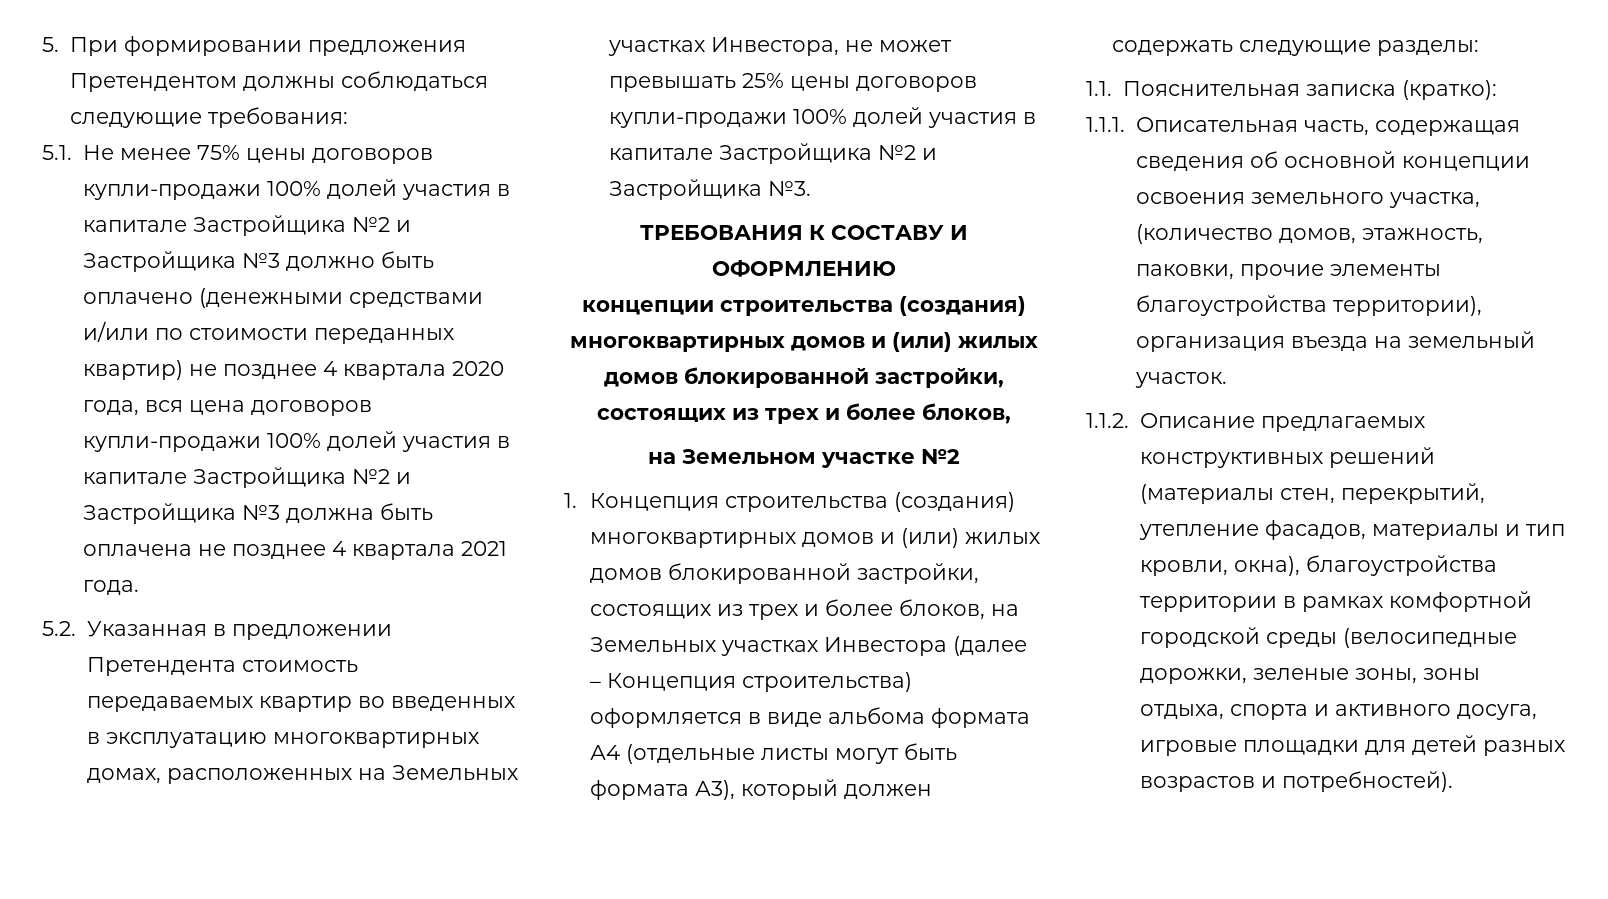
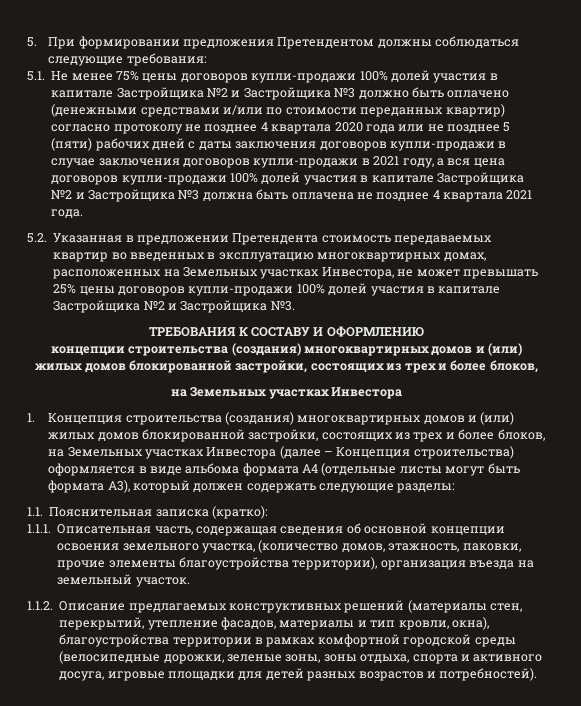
- 5.1. Не менее 75% цены договоров купли-продажи 100% долей участия в капитале Застройщика №2 и Застройщика №3 должно быть оплачено (денежными средствами и/или по стоимости переданных квартир) не позднее 4 квартала 2020 года, вся цена договоров купли-продажи 100% долей участия в капитале Застройщика №2 и Застройщика №3 должна быть оплачена не позднее 4 квартала 2021 года.
+ 5.1. Не менее 75% цены договоров купли-продажи 100% долей участия в капитале Застройщика №2 и Застройщика №3 должно быть оплачено (денежными средствами и/или по стоимости переданных квартир) согласно протоколу не позднее 4 квартала 2020 года или не позднее 5 (пяти) рабочих дней с даты заключения договоров купли-продажи в случае заключения договоров купли-продажи в 2021 году, а вся цена договоров купли-продажи 100% долей участия в капитале Застройщика №2 и Застройщика №3 должна быть оплачена не позднее 4 квартала 2021 года.
  концепции строительства (создания) многоквартирных домов и (или) жилых домов блокированной застройки, состоящих из трех и более блоков,
- на Земельном участке №2
+ на Земельных участках Инвестора

